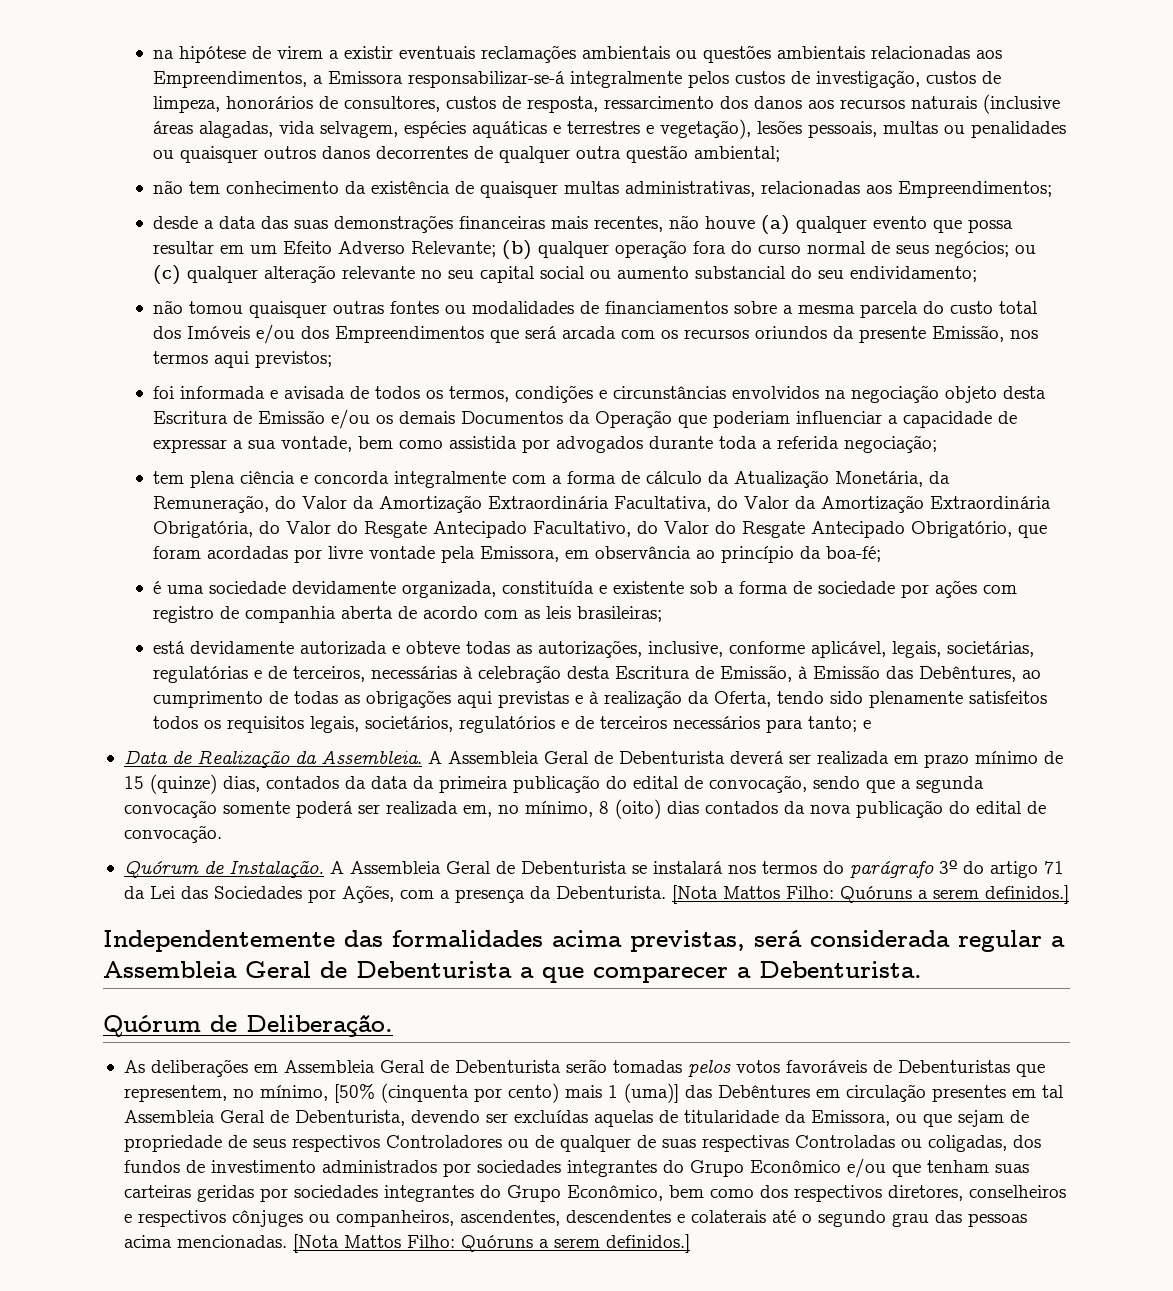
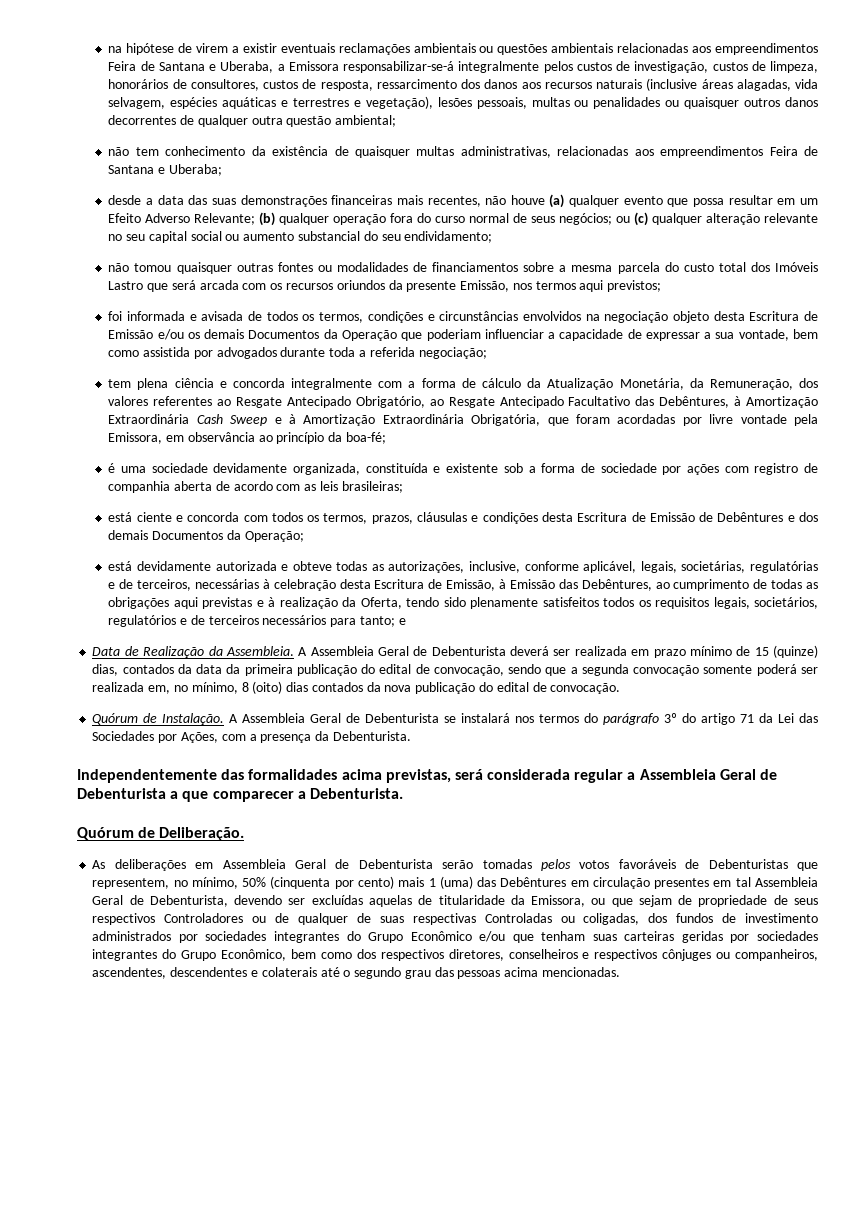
- na hipótese de virem a existir eventuais reclamações ambientais ou questões ambientais relacionadas aos Empreendimentos, a Emissora responsabilizar-se-á integralmente pelos custos de investigação, custos de limpeza, honorários de consultores, custos de resposta, ressarcimento dos danos aos recursos naturais (inclusive áreas alagadas, vida selvagem, espécies aquáticas e terrestres e vegetação), lesões pessoais, multas ou penalidades ou quaisquer outros danos decorrentes de qualquer outra questão ambiental;
+ na hipótese de virem a existir eventuais reclamações ambientais ou questões ambientais relacionadas aos empreendimentos Feira de Santana e Uberaba, a Emissora responsabilizar-se-á integralmente pelos custos de investigação, custos de limpeza, honorários de consultores, custos de resposta, ressarcimento dos danos aos recursos naturais (inclusive áreas alagadas, vida selvagem, espécies aquáticas e terrestres e vegetação), lesões pessoais, multas ou penalidades ou quaisquer outros danos decorrentes de qualquer outra questão ambiental;
- não tem conhecimento da existência de quaisquer multas administrativas, relacionadas aos Empreendimentos;
+ não tem conhecimento da existência de quaisquer multas administrativas, relacionadas aos empreendimentos Feira de Santana e Uberaba;
- não tomou quaisquer outras fontes ou modalidades de financiamentos sobre a mesma parcela do custo total dos Imóveis e/ou dos Empreendimentos que será arcada com os recursos oriundos da presente Emissão, nos termos aqui previstos;
+ não tomou quaisquer outras fontes ou modalidades de financiamentos sobre a mesma parcela do custo total dos Imóveis Lastro que será arcada com os recursos oriundos da presente Emissão, nos termos aqui previstos;
- tem plena ciência e concorda integralmente com a forma de cálculo da Atualização Monetária, da Remuneração, do Valor da Amortização Extraordinária Facultativa, do Valor da Amortização Extraordinária Obrigatória, do Valor do Resgate Antecipado Facultativo, do Valor do Resgate Antecipado Obrigatório, que foram acordadas por livre vontade pela Emissora, em observância ao princípio da boa-fé;
+ tem plena ciência e concorda integralmente com a forma de cálculo da Atualização Monetária, da Remuneração, dos valores referentes ao Resgate Antecipado Obrigatório, ao Resgate Antecipado Facultativo das Debêntures, à Amortização Extraordinária Cash Sweep e à Amortização Extraordinária Obrigatória, que foram acordadas por livre vontade pela Emissora, em observância ao princípio da boa-fé;
+ está ciente e concorda com todos os termos, prazos, cláusulas e condições desta Escritura de Emissão de Debêntures e dos demais Documentos da Operação;
- A Assembleia Geral de Debenturista se instalará nos termos do parágrafo 3º do artigo 71 da Lei das Sociedades por Ações, com a presença da Debenturista. [Nota Mattos Filho: Quóruns a serem definidos.]
+ A Assembleia Geral de Debenturista se instalará nos termos do parágrafo 3º do artigo 71 da Lei das Sociedades por Ações, com a presença da Debenturista.
- As deliberações em Assembleia Geral de Debenturista serão tomadas pelos votos favoráveis de Debenturistas que representem, no mínimo, [50% (cinquenta por cento) mais 1 (uma)] das Debêntures em circulação presentes em tal Assembleia Geral de Debenturista, devendo ser excluídas aquelas de titularidade da Emissora, ou que sejam de propriedade de seus respectivos Controladores ou de qualquer de suas respectivas Controladas ou coligadas, dos fundos de investimento administrados por sociedades integrantes do Grupo Econômico e/ou que tenham suas carteiras geridas por sociedades integrantes do Grupo Econômico, bem como dos respectivos diretores, conselheiros e respectivos cônjuges ou companheiros, ascendentes, descendentes e colaterais até o segundo grau das pessoas acima mencionadas. [Nota Mattos Filho: Quóruns a serem definidos.]
+ As deliberações em Assembleia Geral de Debenturista serão tomadas pelos votos favoráveis de Debenturistas que representem, no mínimo, 50% (cinquenta por cento) mais 1 (uma) das Debêntures em circulação presentes em tal Assembleia Geral de Debenturista, devendo ser excluídas aquelas de titularidade da Emissora, ou que sejam de propriedade de seus respectivos Controladores ou de qualquer de suas respectivas Controladas ou coligadas, dos fundos de investimento administrados por sociedades integrantes do Grupo Econômico e/ou que tenham suas carteiras geridas por sociedades integrantes do Grupo Econômico, bem como dos respectivos diretores, conselheiros e respectivos cônjuges ou companheiros, ascendentes, descendentes e colaterais até o segundo grau das pessoas acima mencionadas.

